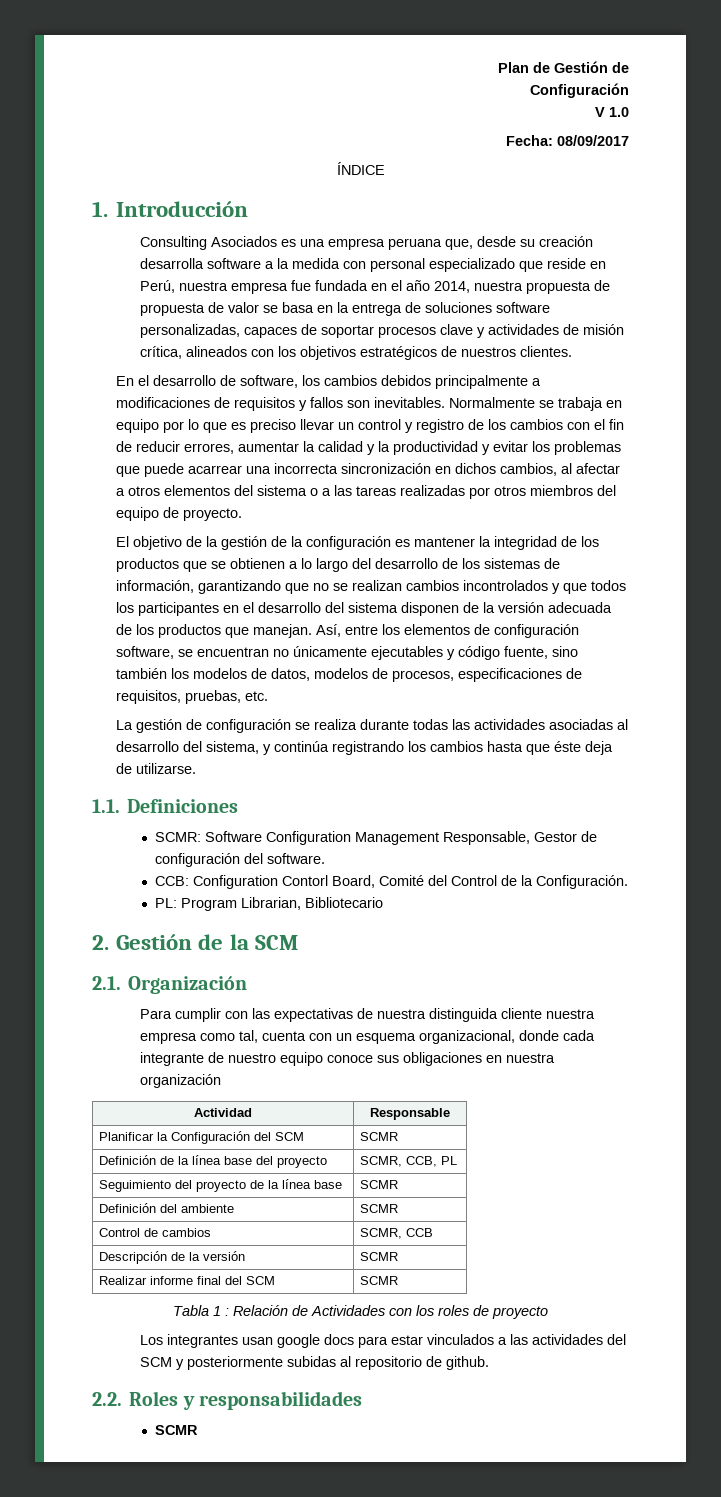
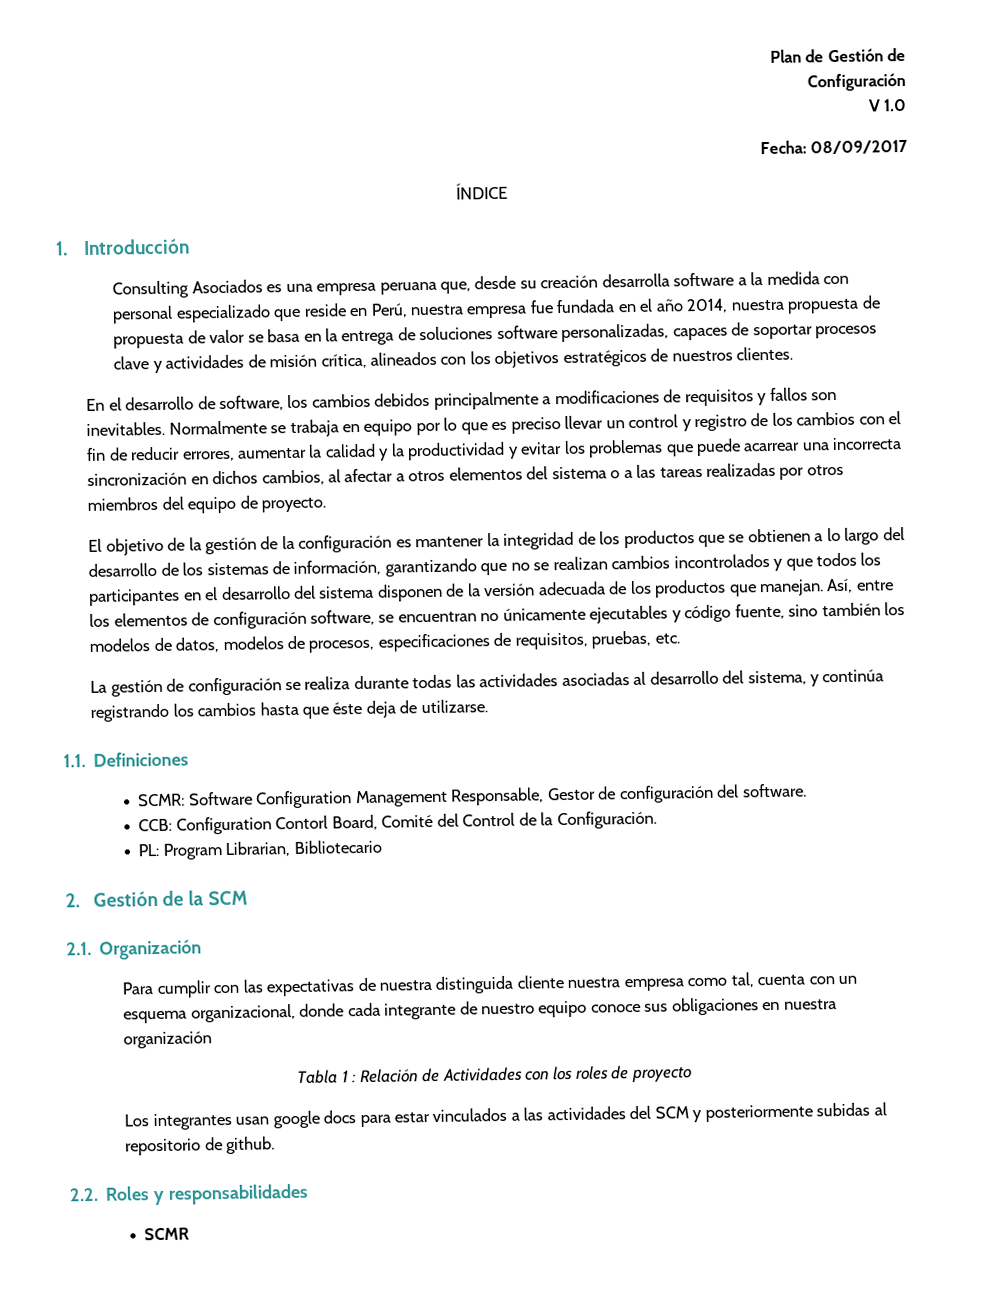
- Actividad | Responsable
- Planificar la Configuración del SCM | SCMR
- Definición de la línea base del proyecto | SCMR, CCB, PL
- Seguimiento del proyecto de la línea base | SCMR
- Definición del ambiente | SCMR
- Control de cambios | SCMR, CCB
- Descripción de la versión | SCMR
- Realizar informe final del SCM | SCMR

